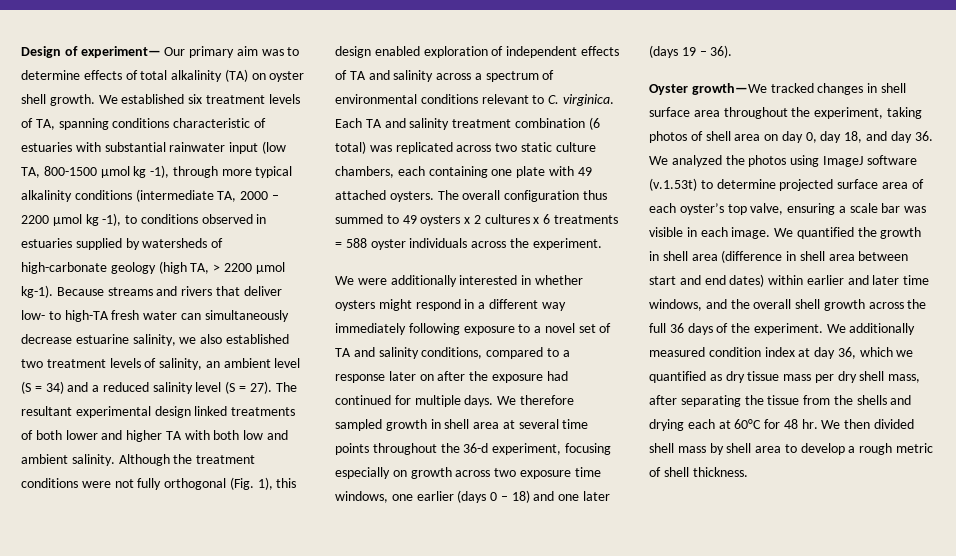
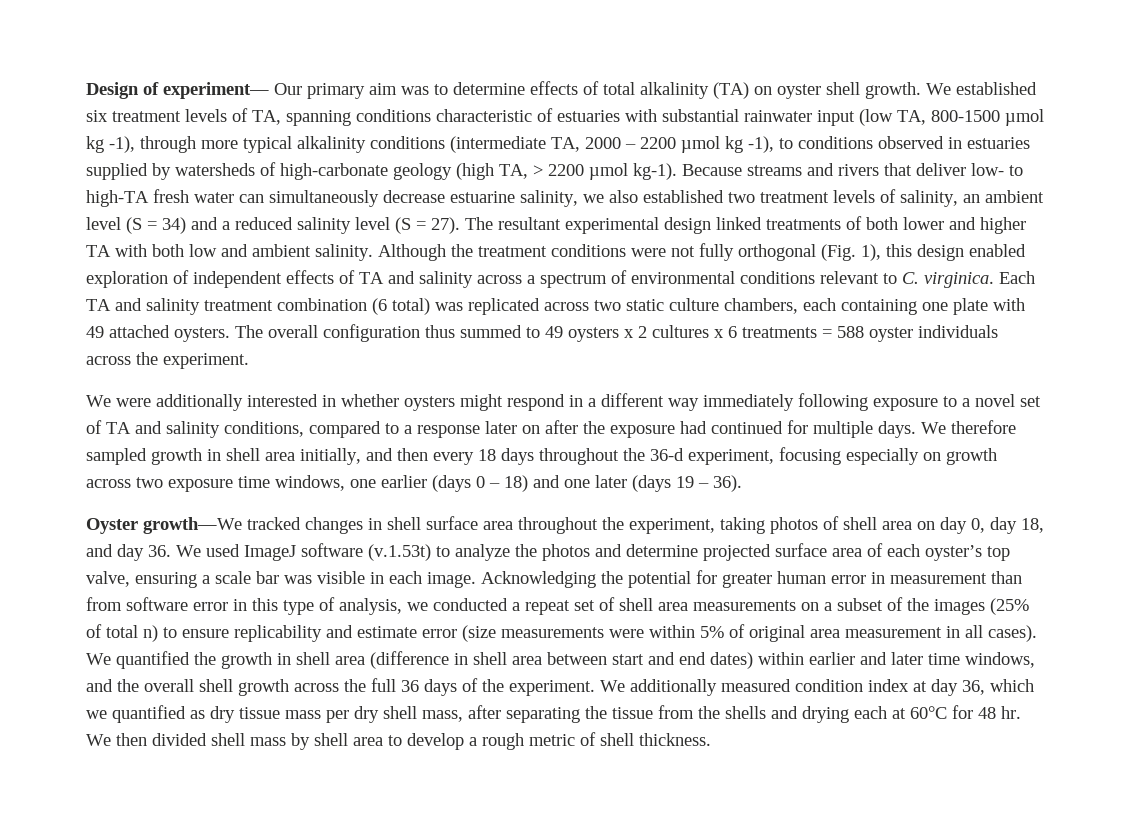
- We therefore sampled growth in shell area at several time points throughout the 36-d experiment, focusing especially on growth across two exposure time windows, one earlier (days 0 – 18) and one later (days 19 – 36).
+ We therefore sampled growth in shell area initially, and then every 18 days throughout the 36-d experiment, focusing especially on growth across two exposure time windows, one earlier (days 0 – 18) and one later (days 19 – 36).
- Oyster growth—We tracked changes in shell surface area throughout the experiment, taking photos of shell area on day 0, day 18, and day 36. We analyzed the photos using ImageJ software (v.1.53t) to determine projected surface area of each oyster’s top valve, ensuring a scale bar was visible in each image.
+ Oyster growth—We tracked changes in shell surface area throughout the experiment, taking photos of shell area on day 0, day 18, and day 36. We used ImageJ software (v.1.53t) to analyze the photos and determine projected surface area of each oyster’s top valve, ensuring a scale bar was visible in each image.
+ Acknowledging the potential for greater human error in measurement than from software error in this type of analysis, we conducted a repeat set of shell area measurements on a subset of the images (25% of total n) to ensure replicability and estimate error (size measurements were within 5% of original area measurement in all cases).

